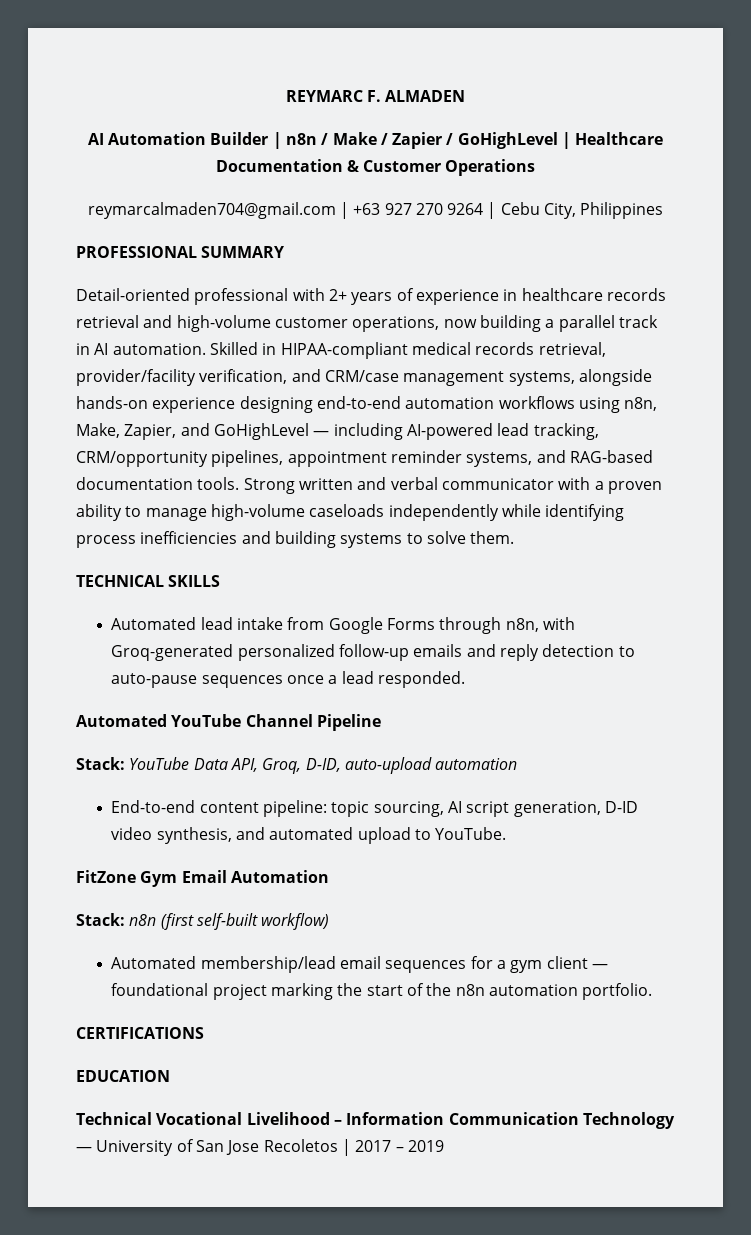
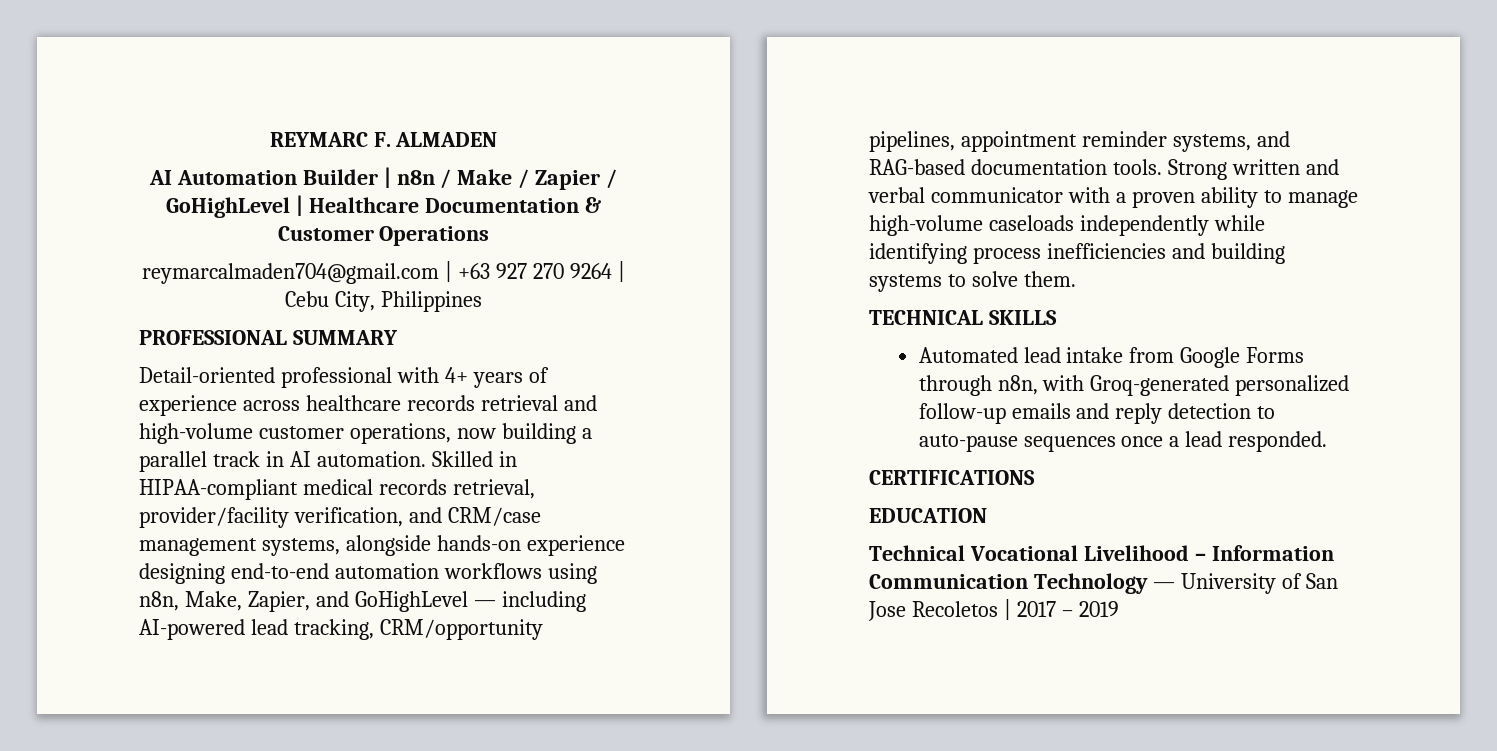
- Detail-oriented professional with 2+ years of experience in healthcare records retrieval and high-volume customer operations, now building a parallel track in AI automation.
+ Detail-oriented professional with 4+ years of experience across healthcare records retrieval and high-volume customer operations, now building a parallel track in AI automation.
- Automated YouTube Channel Pipeline
- Stack: YouTube Data API, Groq, D-ID, auto-upload automation
- End-to-end content pipeline: topic sourcing, AI script generation, D-ID video synthesis, and automated upload to YouTube.
- FitZone Gym Email Automation
- Stack: n8n (first self-built workflow)
- Automated membership/lead email sequences for a gym client — foundational project marking the start of the n8n automation portfolio.

